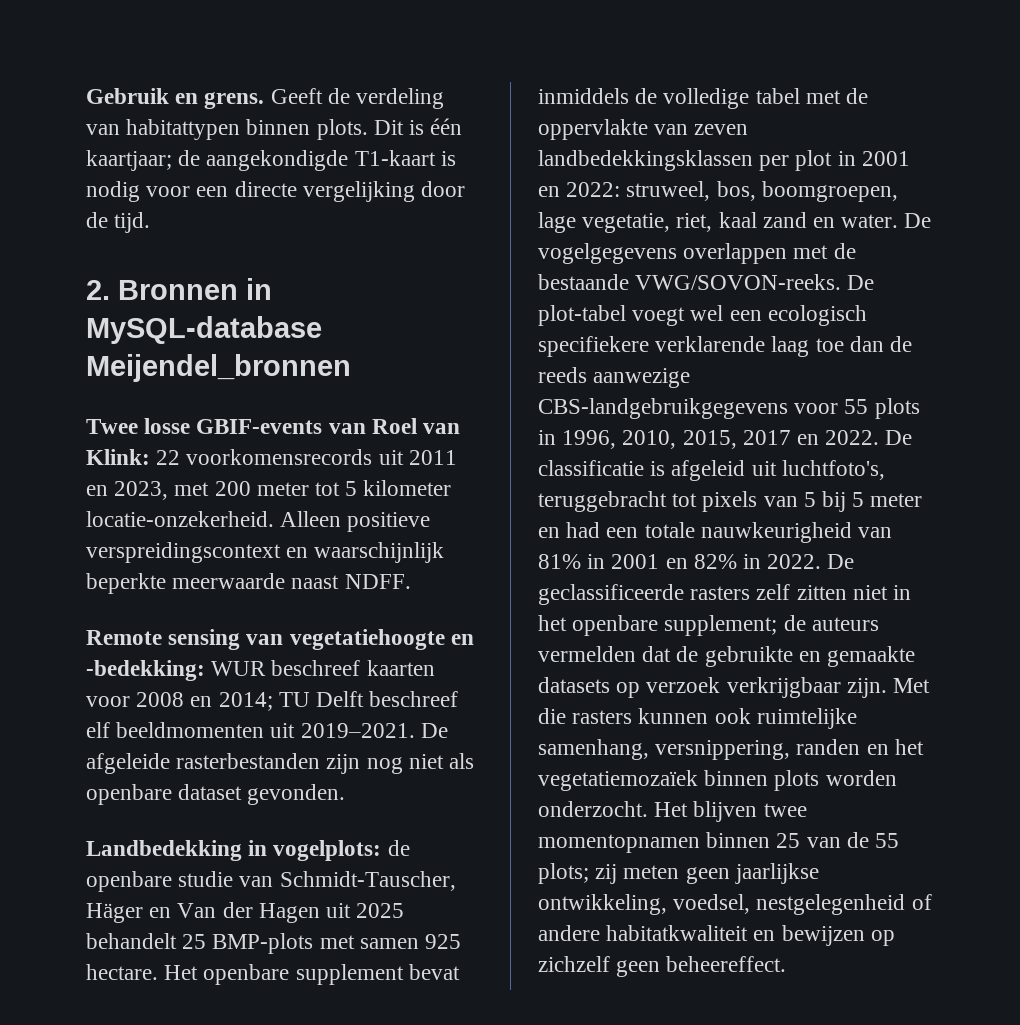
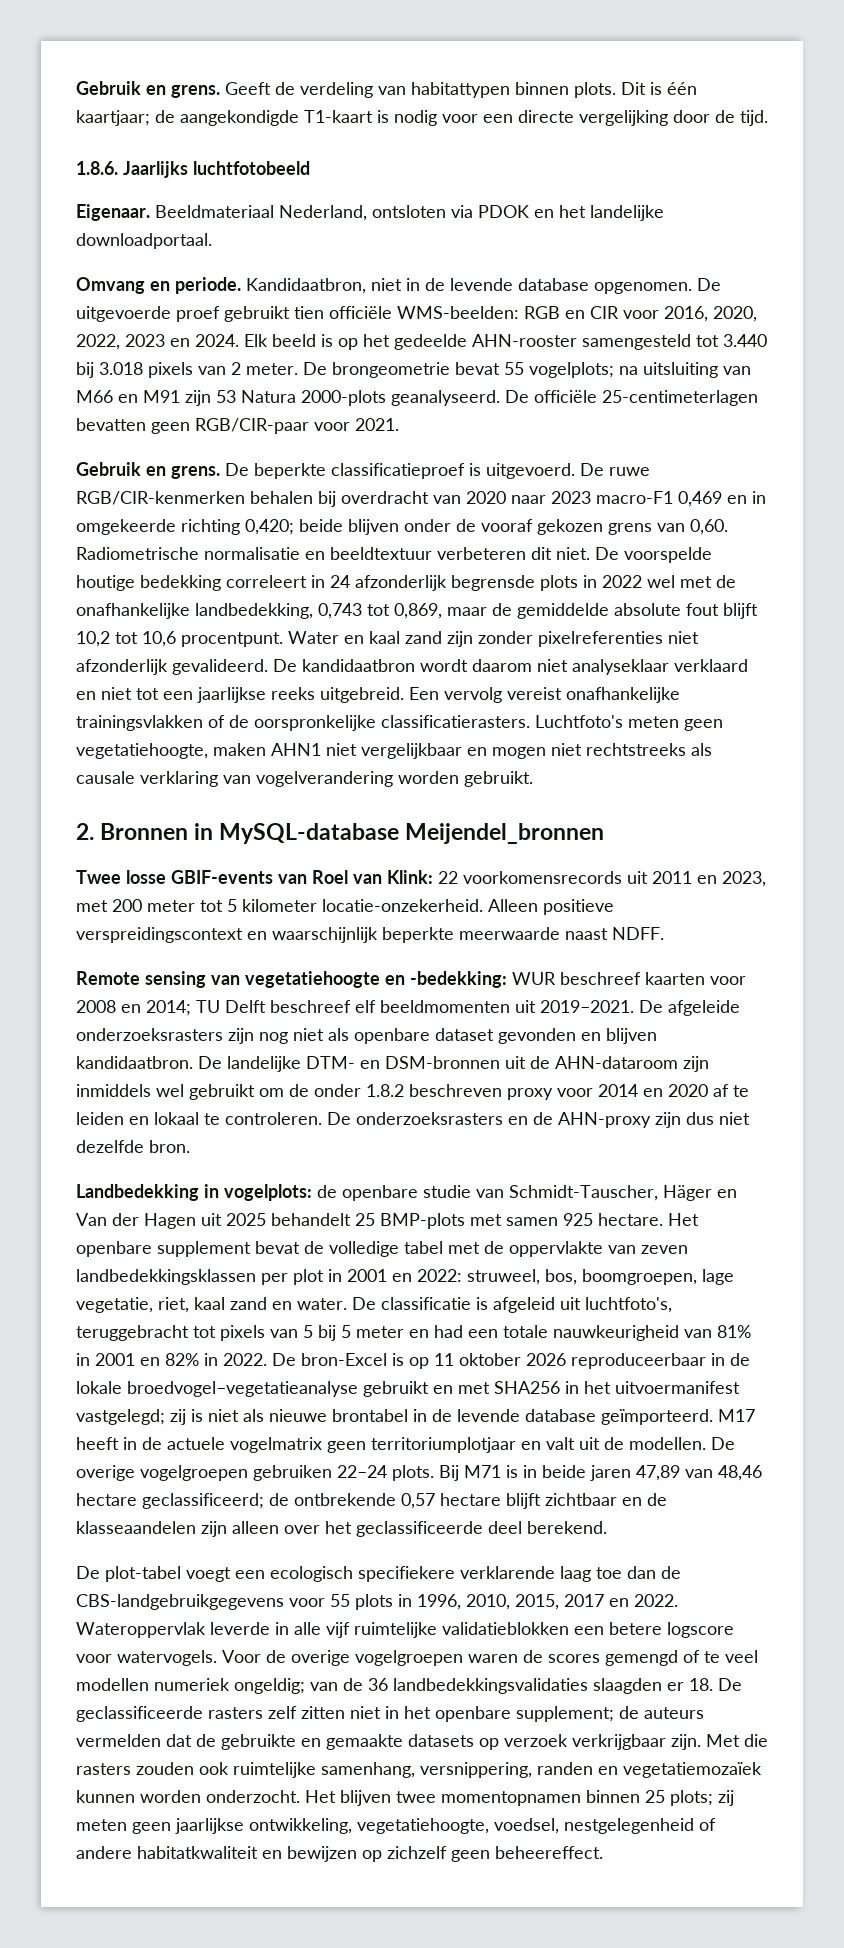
+ 1.8.6. Jaarlijks luchtfotobeeld
+ Eigenaar. Beeldmateriaal Nederland, ontsloten via PDOK en het landelijke downloadportaal.
+ Omvang en periode. Kandidaatbron, niet in de levende database opgenomen. De uitgevoerde proef gebruikt tien officiële WMS-beelden: RGB en CIR voor 2016, 2020, 2022, 2023 en 2024. Elk beeld is op het gedeelde AHN-rooster samengesteld tot 3.440 bij 3.018 pixels van 2 meter. De brongeometrie bevat 55 vogelplots; na uitsluiting van M66 en M91 zijn 53 Natura 2000-plots geanalyseerd. De officiële 25-centimeterlagen bevatten geen RGB/CIR-paar voor 2021.
+ Gebruik en grens. De beperkte classificatieproef is uitgevoerd. De ruwe RGB/CIR-kenmerken behalen bij overdracht van 2020 naar 2023 macro-F1 0,469 en in omgekeerde richting 0,420; beide blijven onder de vooraf gekozen grens van 0,60. Radiometrische normalisatie en beeldtextuur verbeteren dit niet. De voorspelde houtige bedekking correleert in 24 afzonderlijk begrensde plots in 2022 wel met de onafhankelijke landbedekking, 0,743 tot 0,869, maar de gemiddelde absolute fout blijft 10,2 tot 10,6 procentpunt. Water en kaal zand zijn zonder pixelreferenties niet afzonderlijk gevalideerd. De kandidaatbron wordt daarom niet analyseklaar verklaard en niet tot een jaarlijkse reeks uitgebreid. Een vervolg vereist onafhankelijke trainingsvlakken of de oorspronkelijke classificatierasters. Luchtfoto's meten geen vegetatiehoogte, maken AHN1 niet vergelijkbaar en mogen niet rechtstreeks als causale verklaring van vogelverandering worden gebruikt.
- De afgeleide rasterbestanden zijn nog niet als openbare dataset gevonden.
+ De afgeleide onderzoeksrasters zijn nog niet als openbare dataset gevonden en blijven kandidaatbron. De landelijke DTM- en DSM-bronnen uit de AHN-dataroom zijn inmiddels wel gebruikt om de onder 1.8.2 beschreven proxy voor 2014 en 2020 af te leiden en lokaal te controleren. De onderzoeksrasters en de AHN-proxy zijn dus niet dezelfde bron.
- Het openbare supplement bevat inmiddels de volledige tabel met de oppervlakte van zeven landbedekkingsklassen per plot in 2001 en 2022: struweel, bos, boomgroepen, lage vegetatie, riet, kaal zand en water.
+ Het openbare supplement bevat de volledige tabel met de oppervlakte van zeven landbedekkingsklassen per plot in 2001 en 2022: struweel, bos, boomgroepen, lage vegetatie, riet, kaal zand en water.
- De vogelgegevens overlappen met de bestaande VWG/SOVON-reeks. De plot-tabel voegt wel een ecologisch specifiekere verklarende laag toe dan de reeds aanwezige CBS-landgebruikgegevens voor 55 plots in 1996, 2010, 2015, 2017 en 2022. De classificatie is afgeleid uit luchtfoto's, teruggebracht tot pixels van 5 bij 5 meter en had een totale nauwkeurigheid van 81% in 2001 en 82% in 2022.
+ De classificatie is afgeleid uit luchtfoto's, teruggebracht tot pixels van 5 bij 5 meter en had een totale nauwkeurigheid van 81% in 2001 en 82% in 2022.
- De geclassificeerde rasters zelf zitten niet in het openbare supplement; de auteurs vermelden dat de gebruikte en gemaakte datasets op verzoek verkrijgbaar zijn.
+ De bron-Excel is op 11 oktober 2026 reproduceerbaar in de lokale broedvogel–vegetatieanalyse gebruikt en met SHA256 in het uitvoermanifest vastgelegd; zij is niet als nieuwe brontabel in de levende database geïmporteerd. M17 heeft in de actuele vogelmatrix geen territoriumplotjaar en valt uit de modellen. De overige vogelgroepen gebruiken 22–24 plots. Bij M71 is in beide jaren 47,89 van 48,46 hectare geclassificeerd; de ontbrekende 0,57 hectare blijft zichtbaar en de klasseaandelen zijn alleen over het geclassificeerde deel berekend.
+ De plot-tabel voegt een ecologisch specifiekere verklarende laag toe dan de CBS-landgebruikgegevens voor 55 plots in 1996, 2010, 2015, 2017 en 2022. Wateroppervlak leverde in alle vijf ruimtelijke validatieblokken een betere logscore voor watervogels. Voor de overige vogelgroepen waren de scores gemengd of te veel modellen numeriek ongeldig; van de 36 landbedekkingsvalidaties slaagden er 18. De geclassificeerde rasters zelf zitten niet in het openbare supplement; de auteurs vermelden dat de gebruikte en gemaakte datasets op verzoek verkrijgbaar zijn.
- Met die rasters kunnen ook ruimtelijke samenhang, versnippering, randen en het vegetatiemozaïek binnen plots worden onderzocht.
+ Met die rasters zouden ook ruimtelijke samenhang, versnippering, randen en vegetatiemozaïek kunnen worden onderzocht.
- Het blijven twee momentopnamen binnen 25 van de 55 plots; zij meten geen jaarlijkse ontwikkeling, voedsel, nestgelegenheid of andere habitatkwaliteit en bewijzen op zichzelf geen beheereffect.
+ Het blijven twee momentopnamen binnen 25 plots; zij meten geen jaarlijkse ontwikkeling, vegetatiehoogte, voedsel, nestgelegenheid of andere habitatkwaliteit en bewijzen op zichzelf geen beheereffect.

